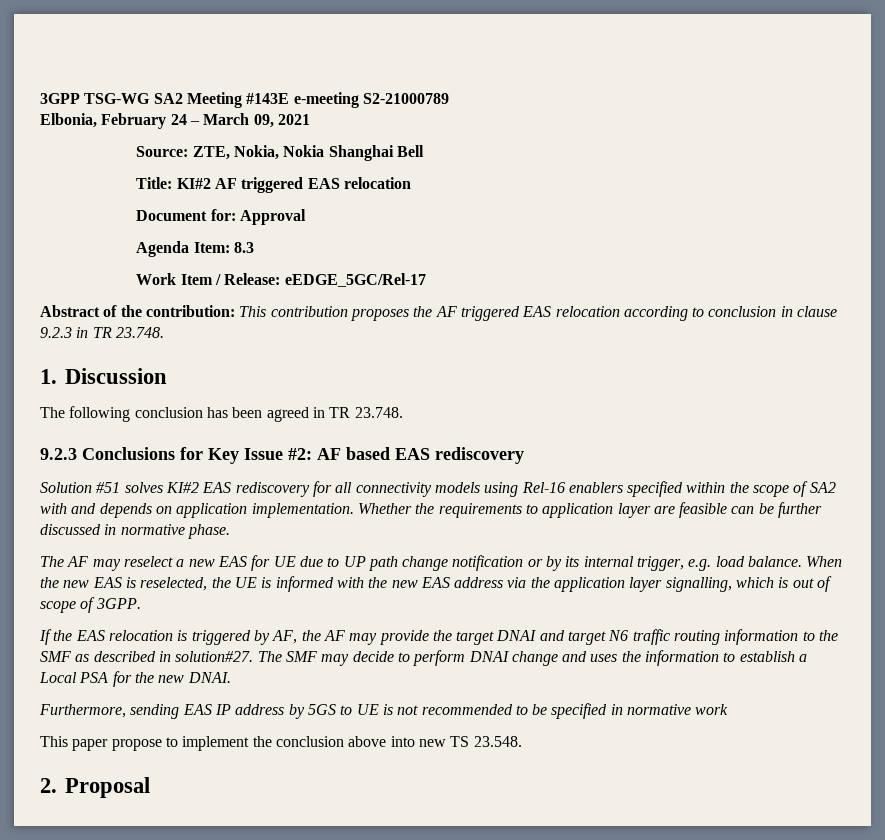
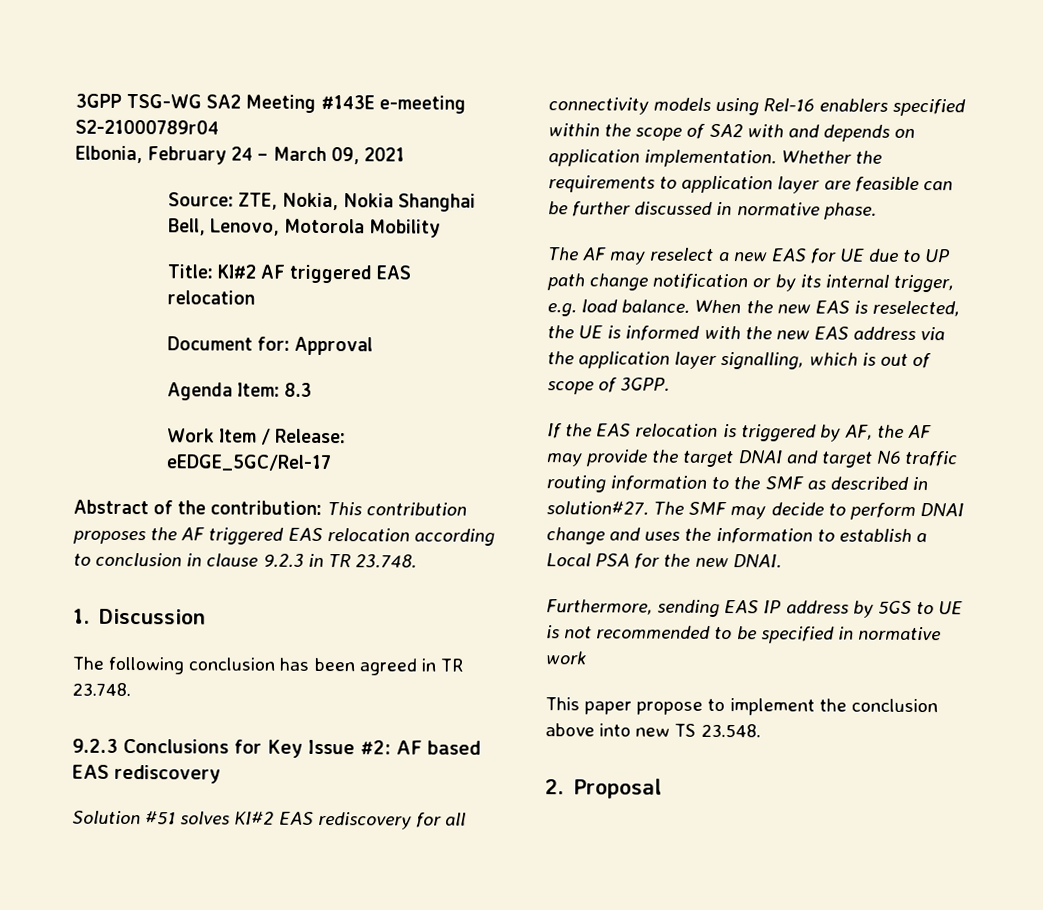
- 3GPP TSG-WG SA2 Meeting #143E e-meeting S2-21000789
+ 3GPP TSG-WG SA2 Meeting #143E e-meeting S2-21000789r04
- Source: ZTE, Nokia, Nokia Shanghai Bell
+ Source: ZTE, Nokia, Nokia Shanghai Bell, Lenovo, Motorola Mobility

